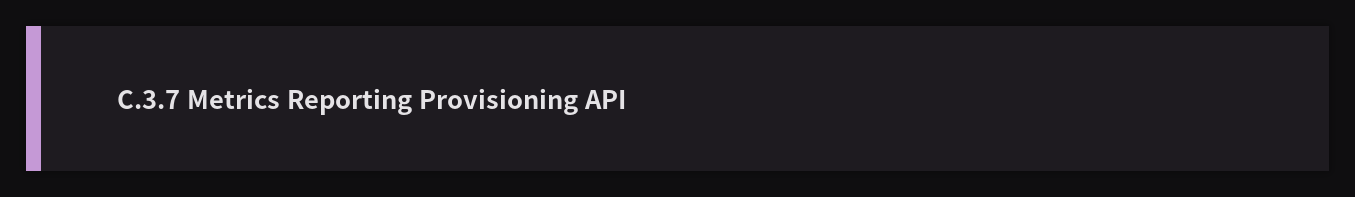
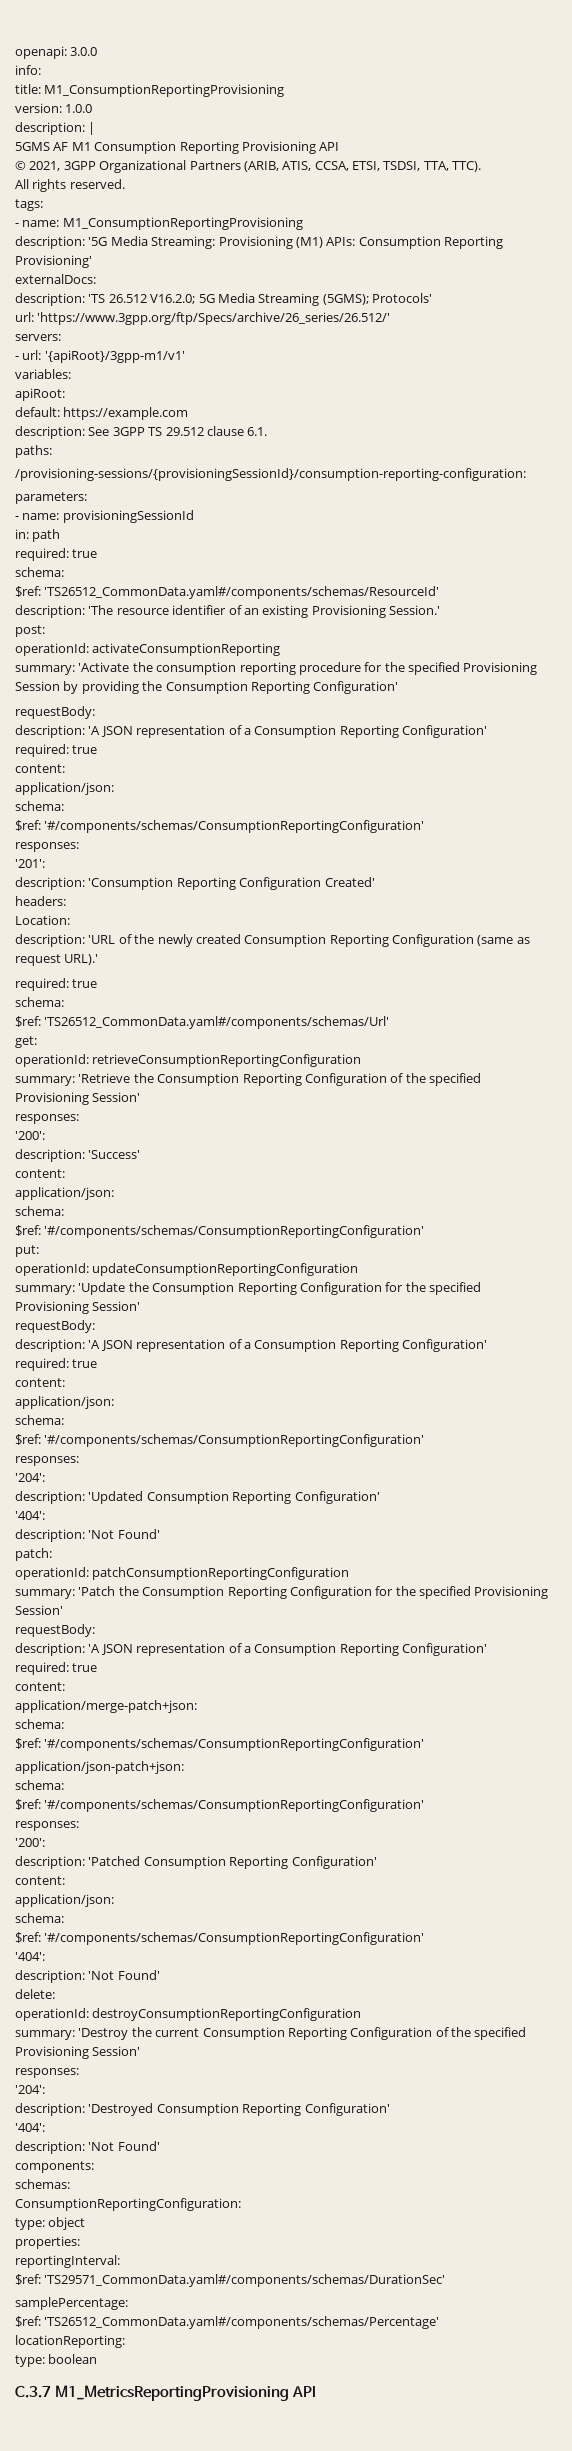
- C.3.7 Metrics Reporting Provisioning API
+ openapi: 3.0.0
+ info:
+ title: M1_ConsumptionReportingProvisioning
+ version: 1.0.0
+ description: |
+ 5GMS AF M1 Consumption Reporting Provisioning API
+ © 2021, 3GPP Organizational Partners (ARIB, ATIS, CCSA, ETSI, TSDSI, TTA, TTC).
+ All rights reserved.
+ tags:
+ - name: M1_ConsumptionReportingProvisioning
+ description: '5G Media Streaming: Provisioning (M1) APIs: Consumption Reporting Provisioning'
+ externalDocs:
+ description: 'TS 26.512 V16.2.0; 5G Media Streaming (5GMS); Protocols'
+ url: 'https://www.3gpp.org/ftp/Specs/archive/26_series/26.512/'
+ servers:
+ - url: '{apiRoot}/3gpp-m1/v1'
+ variables:
+ apiRoot:
+ default: https://example.com
+ description: See 3GPP TS 29.512 clause 6.1.
+ paths:
+ /provisioning-sessions/{provisioningSessionId}/consumption-reporting-configuration:
+ parameters:
+ - name: provisioningSessionId
+ in: path
+ required: true
+ schema:
+ $ref: 'TS26512_CommonData.yaml#/components/schemas/ResourceId'
+ description: 'The resource identifier of an existing Provisioning Session.'
+ post:
+ operationId: activateConsumptionReporting
+ summary: 'Activate the consumption reporting procedure for the specified Provisioning Session by providing the Consumption Reporting Configuration'
+ requestBody:
+ description: 'A JSON representation of a Consumption Reporting Configuration'
+ required: true
+ content:
+ application/json:
+ schema:
+ $ref: '#/components/schemas/ConsumptionReportingConfiguration'
+ responses:
+ '201':
+ description: 'Consumption Reporting Configuration Created'
+ headers:
+ Location:
+ description: 'URL of the newly created Consumption Reporting Configuration (same as request URL).'
+ required: true
+ schema:
+ $ref: 'TS26512_CommonData.yaml#/components/schemas/Url'
+ get:
+ operationId: retrieveConsumptionReportingConfiguration
+ summary: 'Retrieve the Consumption Reporting Configuration of the specified Provisioning Session'
+ responses:
+ '200':
+ description: 'Success'
+ content:
+ application/json:
+ schema:
+ $ref: '#/components/schemas/ConsumptionReportingConfiguration'
+ put:
+ operationId: updateConsumptionReportingConfiguration
+ summary: 'Update the Consumption Reporting Configuration for the specified Provisioning Session'
+ requestBody:
+ description: 'A JSON representation of a Consumption Reporting Configuration'
+ required: true
+ content:
+ application/json:
+ schema:
+ $ref: '#/components/schemas/ConsumptionReportingConfiguration'
+ responses:
+ '204':
+ description: 'Updated Consumption Reporting Configuration'
+ '404':
+ description: 'Not Found'
+ patch:
+ operationId: patchConsumptionReportingConfiguration
+ summary: 'Patch the Consumption Reporting Configuration for the specified Provisioning Session'
+ requestBody:
+ description: 'A JSON representation of a Consumption Reporting Configuration'
+ required: true
+ content:
+ application/merge-patch+json:
+ schema:
+ $ref: '#/components/schemas/ConsumptionReportingConfiguration'
+ application/json-patch+json:
+ schema:
+ $ref: '#/components/schemas/ConsumptionReportingConfiguration'
+ responses:
+ '200':
+ description: 'Patched Consumption Reporting Configuration'
+ content:
+ application/json:
+ schema:
+ $ref: '#/components/schemas/ConsumptionReportingConfiguration'
+ '404':
+ description: 'Not Found'
+ delete:
+ operationId: destroyConsumptionReportingConfiguration
+ summary: 'Destroy the current Consumption Reporting Configuration of the specified Provisioning Session'
+ responses:
+ '204':
+ description: 'Destroyed Consumption Reporting Configuration'
+ '404':
+ description: 'Not Found'
+ components:
+ schemas:
+ ConsumptionReportingConfiguration:
+ type: object
+ properties:
+ reportingInterval:
+ $ref: 'TS29571_CommonData.yaml#/components/schemas/DurationSec'
+ samplePercentage:
+ $ref: 'TS26512_CommonData.yaml#/components/schemas/Percentage'
+ locationReporting:
+ type: boolean
+ C.3.7 M1_MetricsReportingProvisioning API

